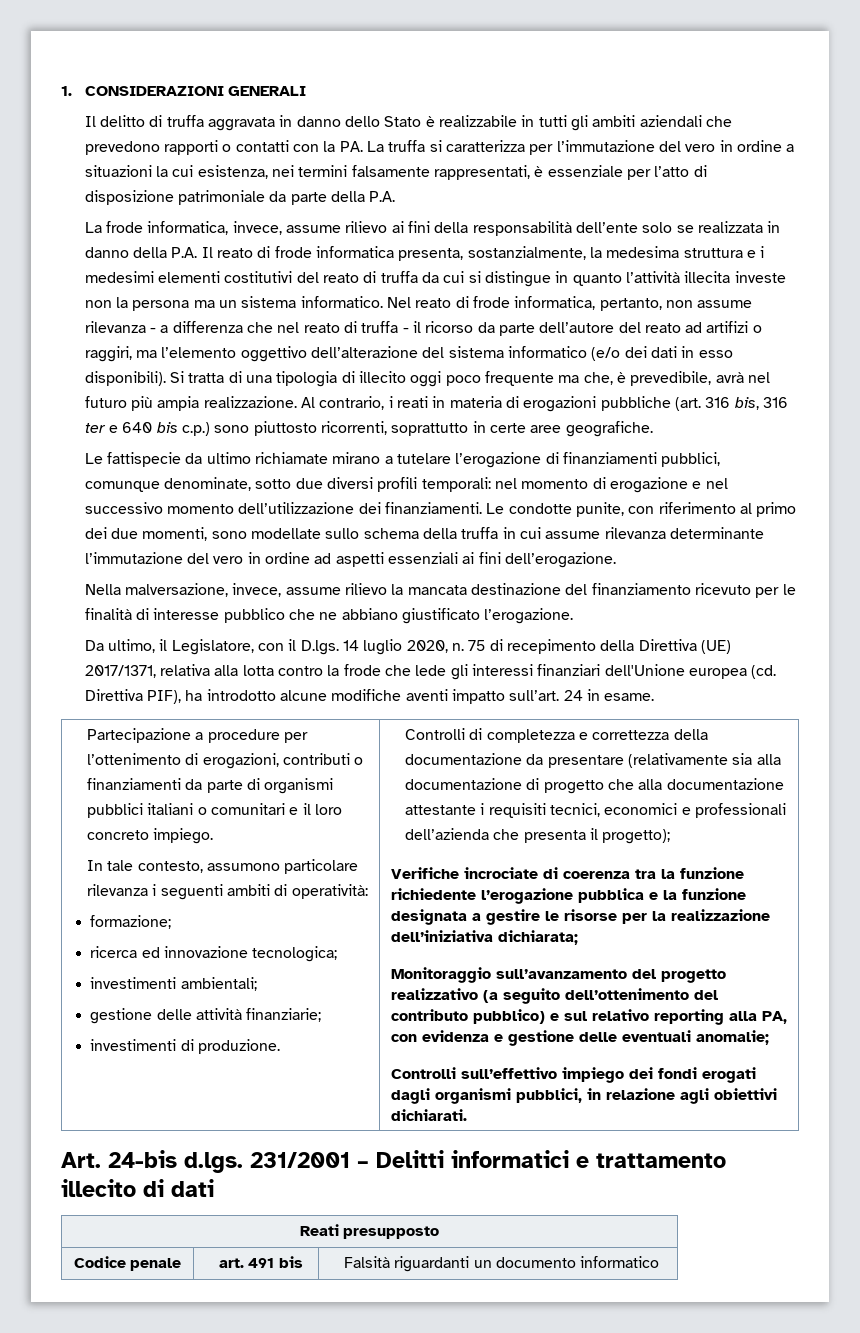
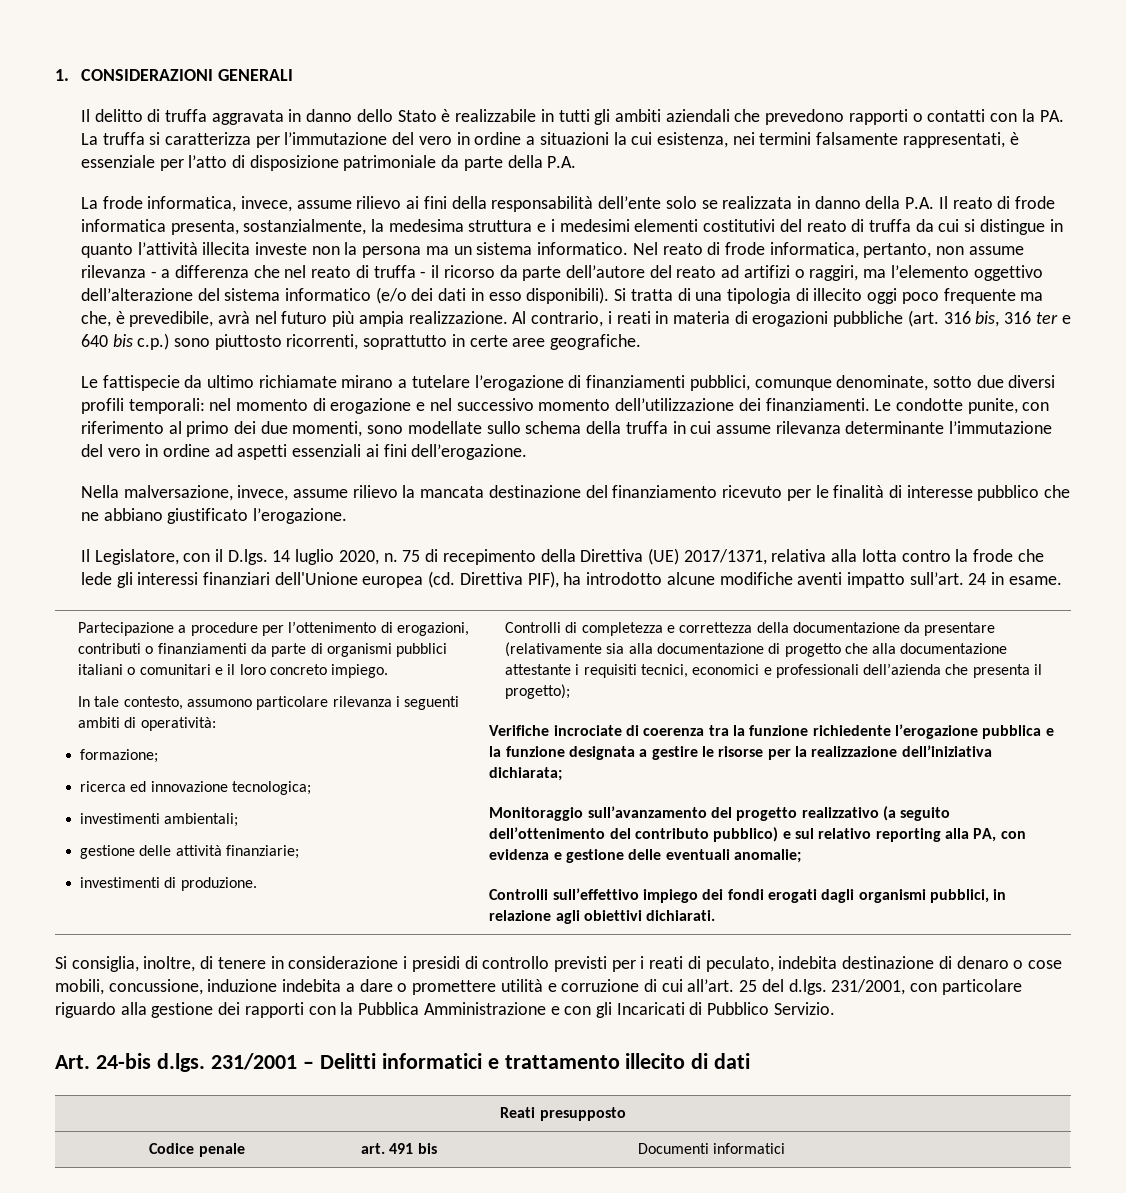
- Da ultimo, il Legislatore, con il D.lgs. 14 luglio 2020, n.
+ Il Legislatore, con il D.lgs. 14 luglio 2020, n.
+ Si consiglia, inoltre, di tenere in considerazione i presidi di controllo previsti per i reati di peculato, indebita destinazione di denaro o cose mobili, concussione, induzione indebita a dare o promettere utilità e corruzione di cui all’art. 25 del d.lgs. 231/2001, con particolare riguardo alla gestione dei rapporti con la Pubblica Amministrazione e con gli Incaricati di Pubblico Servizio.
- Codice penale | art. 491 bis | Falsità riguardanti un documento informatico
+ Codice penale | art. 491 bis | Documenti informatici

